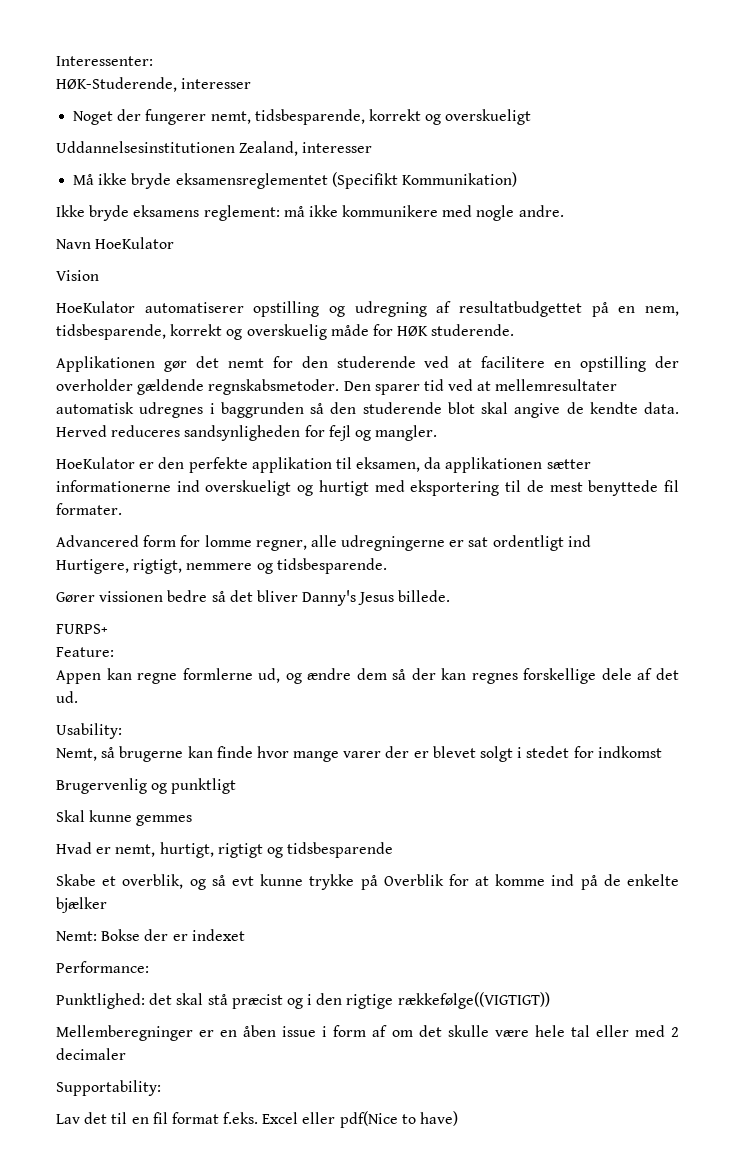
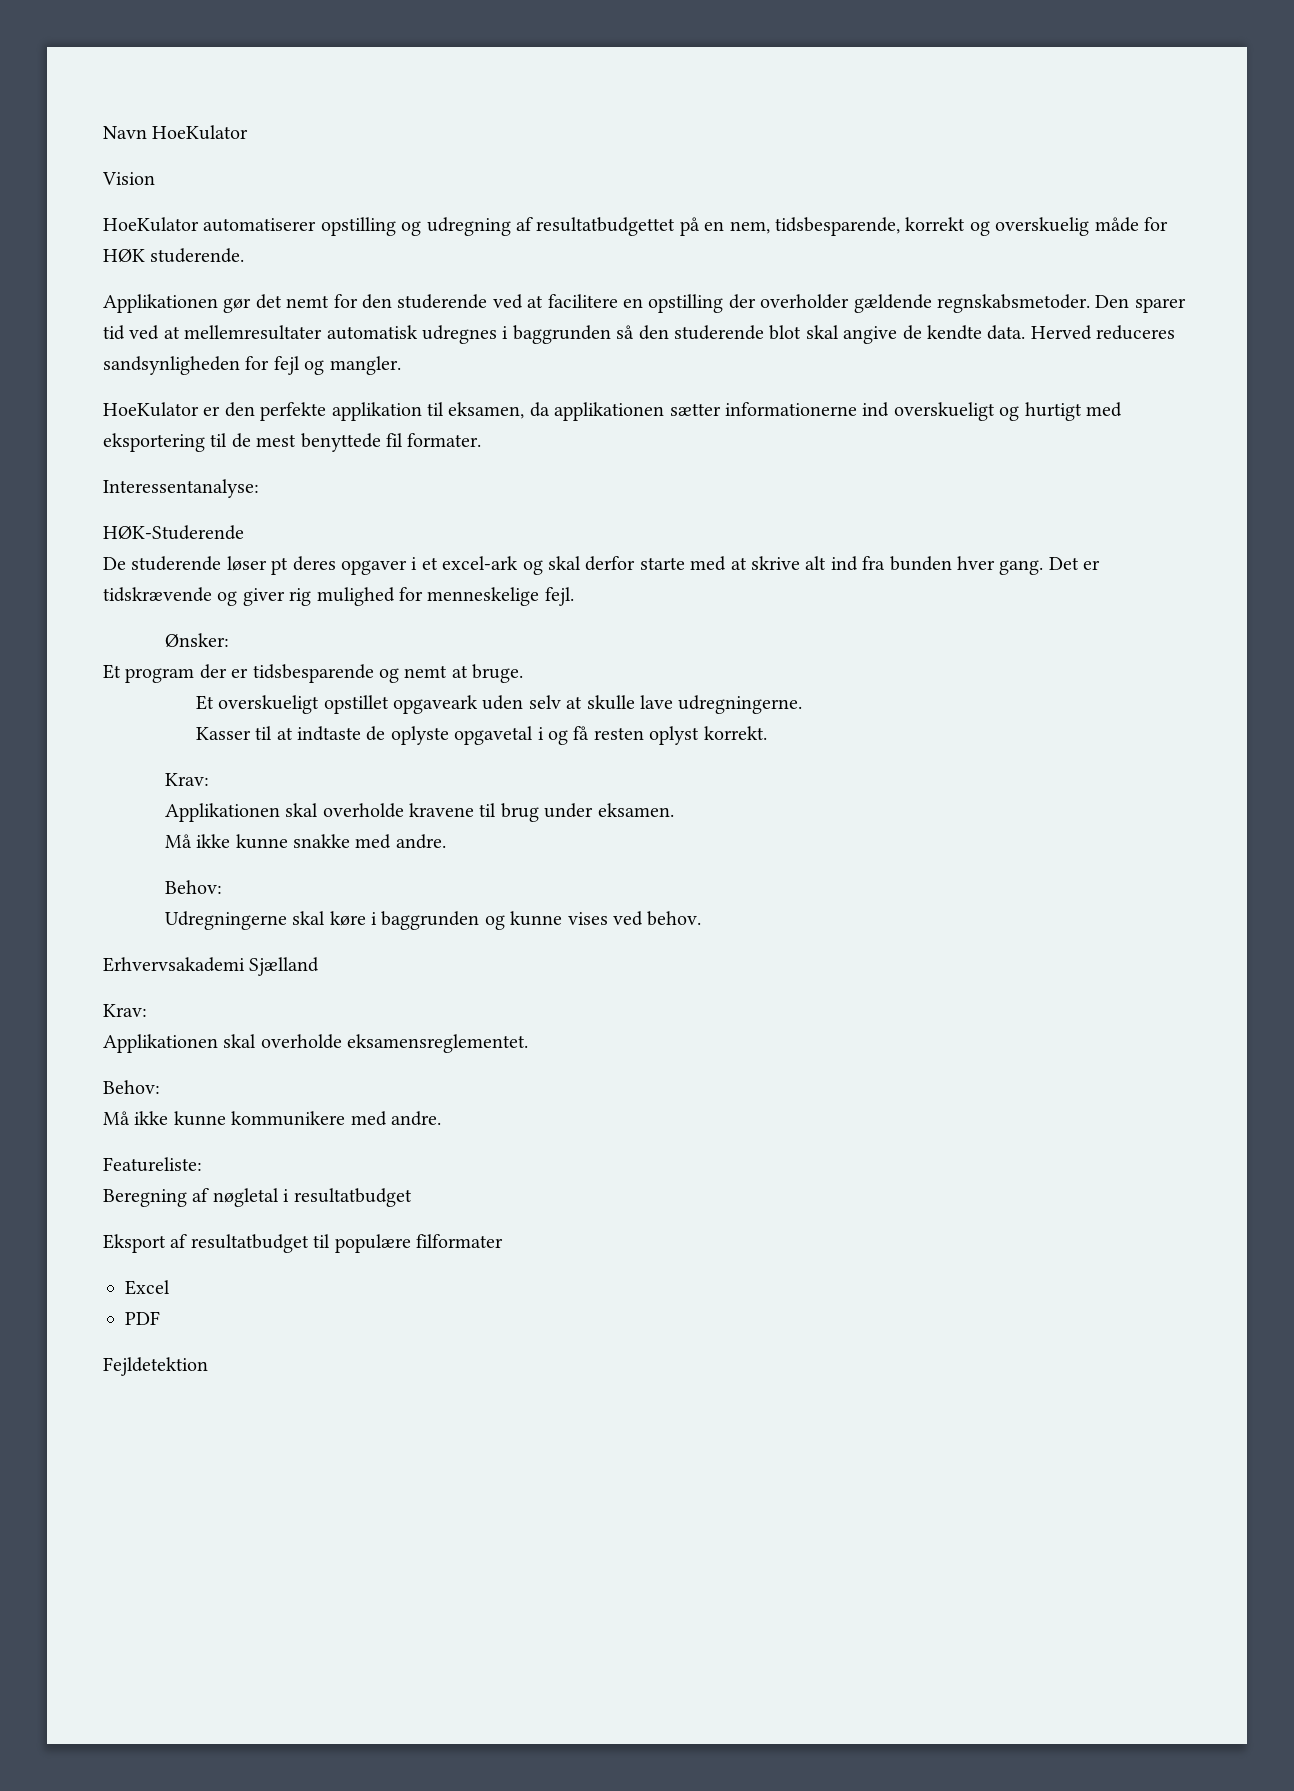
- Interessenter:
- HØK-Studerende, interesser
- Noget der fungerer nemt, tidsbesparende, korrekt og overskueligt
- Uddannelsesinstitutionen Zealand, interesser
- Må ikke bryde eksamensreglementet (Specifikt Kommunikation)
- Ikke bryde eksamens reglement: må ikke kommunikere med nogle andre.
- Advancered form for lomme regner, alle udregningerne er sat ordentligt ind
- Hurtigere, rigtigt, nemmere og tidsbesparende.
- Gører vissionen bedre så det bliver Danny's Jesus billede.
- FURPS+
- Feature:
- Appen kan regne formlerne ud, og ændre dem så der kan regnes forskellige dele af det ud.
- Usability:
- Nemt, så brugerne kan finde hvor mange varer der er blevet solgt i stedet for indkomst
- Brugervenlig og punktligt
- Skal kunne gemmes
- Hvad er nemt, hurtigt, rigtigt og tidsbesparende
- Skabe et overblik, og så evt kunne trykke på Overblik for at komme ind på de enkelte bjælker
- Nemt: Bokse der er indexet
- Performance:
- Punktlighed: det skal stå præcist og i den rigtige rækkefølge((VIGTIGT))
- Mellemberegninger er en åben issue i form af om det skulle være hele tal eller med 2 decimaler
- Supportability:
- Lav det til en fil format f.eks. Excel eller pdf(Nice to have)
+ Interessentanalyse:
+ HØK-Studerende
+ De studerende løser pt deres opgaver i et excel-ark og skal derfor starte med at skrive alt ind fra bunden hver gang. Det er tidskrævende og giver rig mulighed for menneskelige fejl.
+ Ønsker:
+ Et program der er tidsbesparende og nemt at bruge.
+ Et overskueligt opstillet opgaveark uden selv at skulle lave udregningerne.
+ Kasser til at indtaste de oplyste opgavetal i og få resten oplyst korrekt.
+ Krav:
+ Applikationen skal overholde kravene til brug under eksamen.
+ Må ikke kunne snakke med andre.
+ Behov:
+ Udregningerne skal køre i baggrunden og kunne vises ved behov.
+ Erhvervsakademi Sjælland
+ Krav:
+ Applikationen skal overholde eksamensreglementet.
+ Behov:
+ Må ikke kunne kommunikere med andre.
+ Featureliste:
+ Beregning af nøgletal i resultatbudget
+ Eksport af resultatbudget til populære filformater
+ Excel
+ PDF
+ Fejldetektion

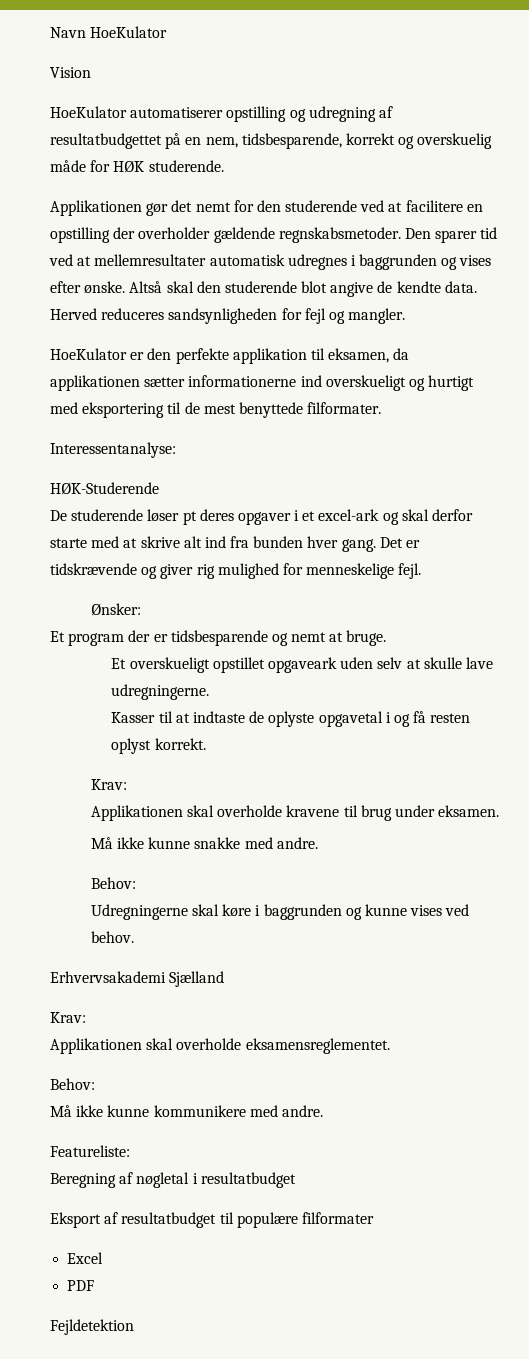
- Den sparer tid ved at mellemresultater automatisk udregnes i baggrunden så den studerende blot skal angive de kendte data.
+ Den sparer tid ved at mellemresultater automatisk udregnes i baggrunden og vises efter ønske. Altså skal den studerende blot angive de kendte data.
- HoeKulator er den perfekte applikation til eksamen, da applikationen sætter informationerne ind overskueligt og hurtigt med eksportering til de mest benyttede fil formater.
+ HoeKulator er den perfekte applikation til eksamen, da applikationen sætter informationerne ind overskueligt og hurtigt med eksportering til de mest benyttede filformater.

